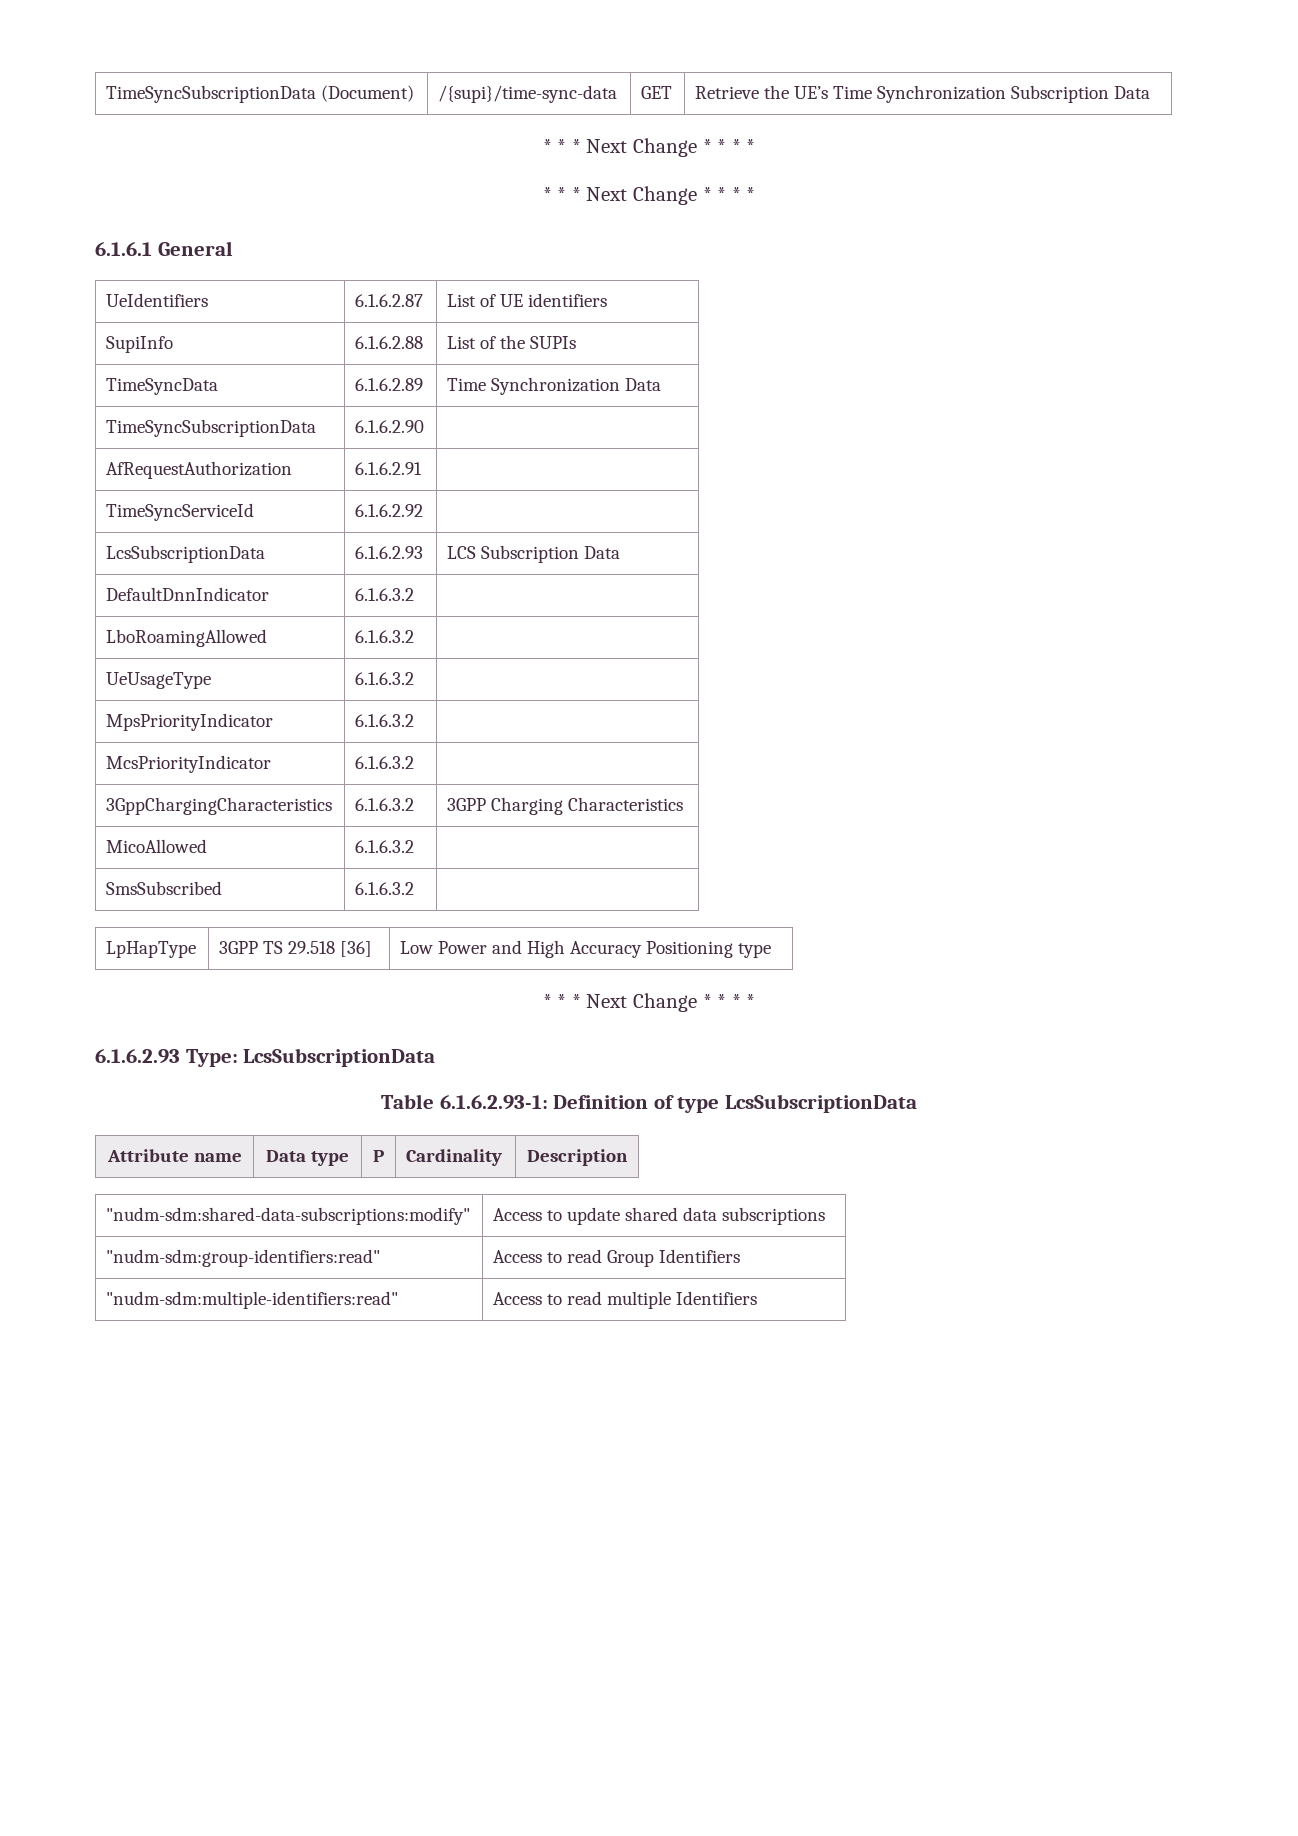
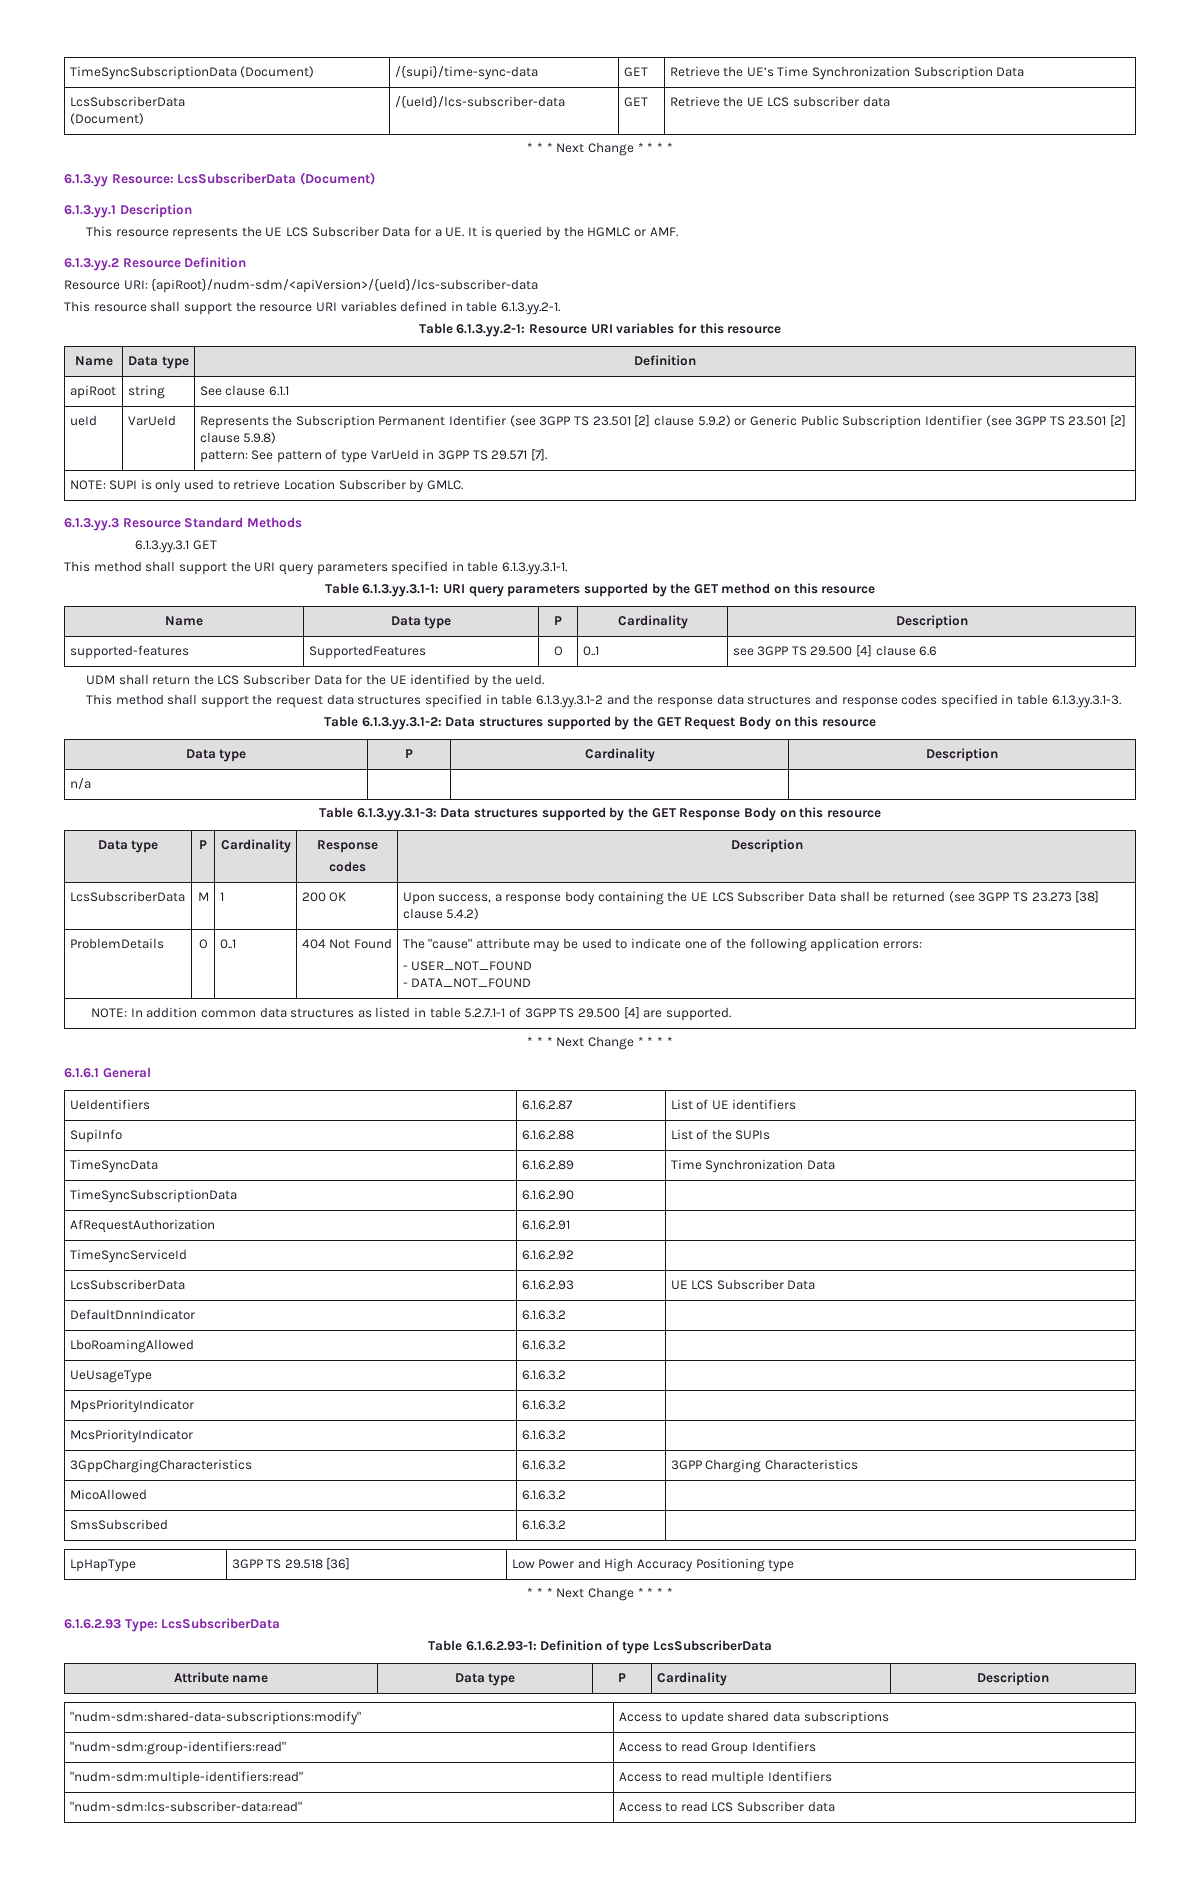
  TimeSyncSubscriptionData (Document) | /{supi}/time-sync-data | GET | Retrieve the UE’s Time Synchronization Subscription Data
+ LcsSubscriberData
+ (Document) | /{ueId}/lcs-subscriber-data | GET | Retrieve the UE LCS subscriber data
  * * * Next Change * * * *
+ 6.1.3.yy Resource: LcsSubscriberData (Document)
+ 6.1.3.yy.1 Description
+ This resource represents the UE LCS Subscriber Data for a UE. It is queried by the HGMLC or AMF.
+ 6.1.3.yy.2 Resource Definition
+ Resource URI: {apiRoot}/nudm-sdm/<apiVersion>/{ueId}/lcs-subscriber-data
+ This resource shall support the resource URI variables defined in table 6.1.3.yy.2-1.
+ Table 6.1.3.yy.2-1: Resource URI variables for this resource
+ Name | Data type | Definition
+ apiRoot | string | See clause 6.1.1
+ ueId | VarUeId | Represents the Subscription Permanent Identifier (see 3GPP TS 23.501 [2] clause 5.9.2) or Generic Public Subscription Identifier (see 3GPP TS 23.501 [2] clause 5.9.8)
+ pattern: See pattern of type VarUeId in 3GPP TS 29.571 [7].
+ NOTE: SUPI is only used to retrieve Location Subscriber by GMLC.
+ 6.1.3.yy.3 Resource Standard Methods
+ 6.1.3.yy.3.1 GET
+ This method shall support the URI query parameters specified in table 6.1.3.yy.3.1-1.
+ Table 6.1.3.yy.3.1-1: URI query parameters supported by the GET method on this resource
+ Name | Data type | P | Cardinality | Description
+ supported-features | SupportedFeatures | O | 0..1 | see 3GPP TS 29.500 [4] clause 6.6
+ UDM shall return the LCS Subscriber Data for the UE identified by the ueId.
+ This method shall support the request data structures specified in table 6.1.3.yy.3.1-2 and the response data structures and response codes specified in table 6.1.3.yy.3.1-3.
+ Table 6.1.3.yy.3.1-2: Data structures supported by the GET Request Body on this resource
+ Data type | P | Cardinality | Description
+ n/a | | |
+ Table 6.1.3.yy.3.1-3: Data structures supported by the GET Response Body on this resource
+ Data type | P | Cardinality | Response
+ codes | Description
+ LcsSubscriberData | M | 1 | 200 OK | Upon success, a response body containing the UE LCS Subscriber Data shall be returned (see 3GPP TS 23.273 [38] clause 5.4.2)
+ ProblemDetails | O | 0..1 | 404 Not Found | The "cause" attribute may be used to indicate one of the following application errors:
+ - USER_NOT_FOUND
+ - DATA_NOT_FOUND
+ NOTE: In addition common data structures as listed in table 5.2.7.1-1 of 3GPP TS 29.500 [4] are supported.
- LcsSubscriptionData | 6.1.6.2.93 | LCS Subscription Data
+ LcsSubscriberData | 6.1.6.2.93 | UE LCS Subscriber Data
- 6.1.6.2.93 Type: LcsSubscriptionData
+ 6.1.6.2.93 Type: LcsSubscriberData
- Table 6.1.6.2.93-1: Definition of type LcsSubscriptionData
+ Table 6.1.6.2.93-1: Definition of type LcsSubscriberData
+ "nudm-sdm:lcs-subscriber-data:read" | Access to read LCS Subscriber data

